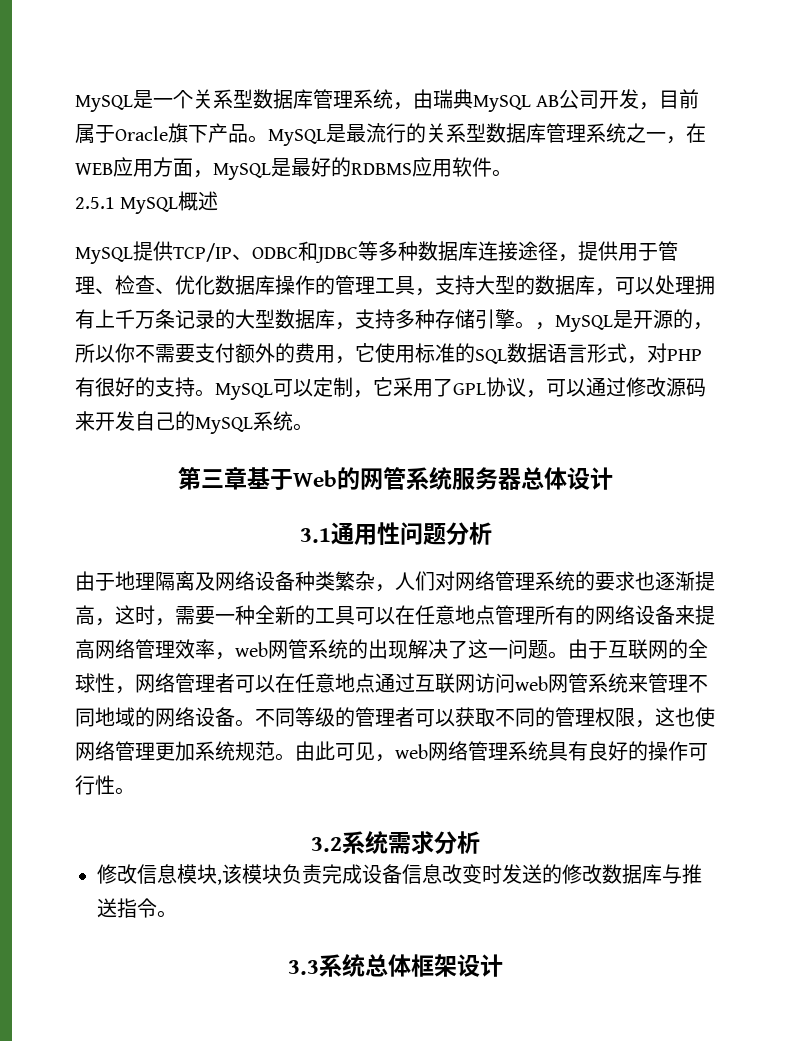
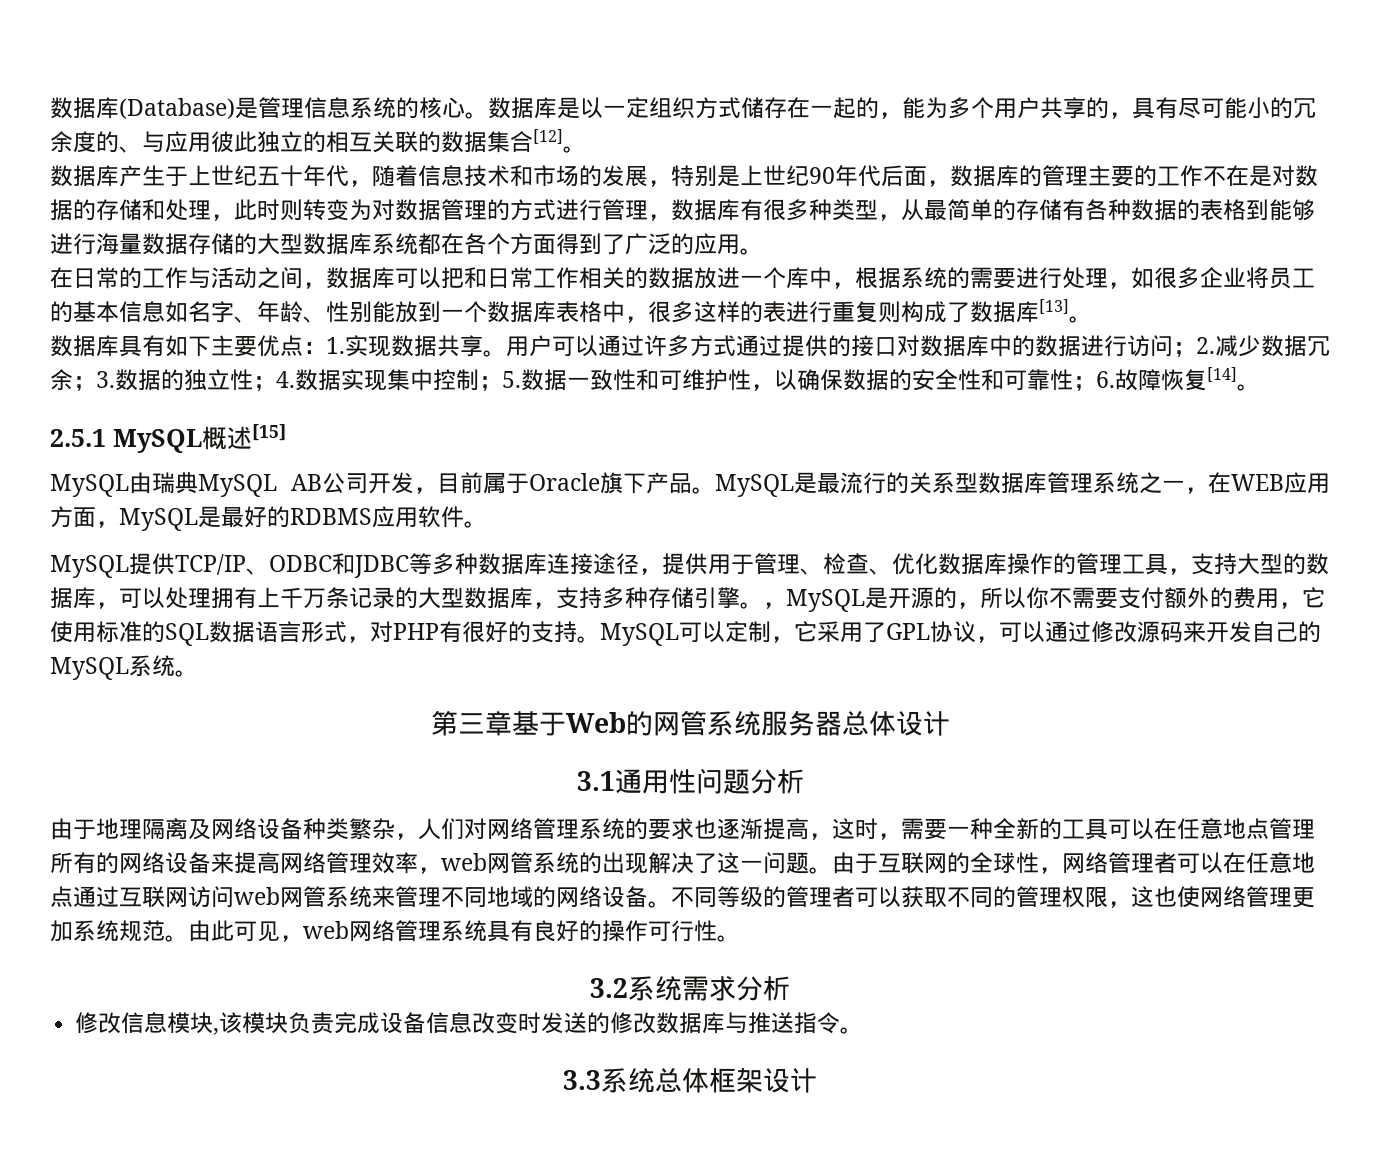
- MySQL是一个关系型数据库管理系统，由瑞典MySQL AB公司开发，目前属于Oracle旗下产品。
+ 数据库(Database)是管理信息系统的核心。数据库是以一定组织方式储存在一起的，能为多个用户共享的，具有尽可能小的冗余度的、与应用彼此独立的相互关联的数据集合[12]。
+ 数据库产生于上世纪五十年代，随着信息技术和市场的发展，特别是上世纪90年代后面，数据库的管理主要的工作不在是对数据的存储和处理，此时则转变为对数据管理的方式进行管理，数据库有很多种类型，从最简单的存储有各种数据的表格到能够进行海量数据存储的大型数据库系统都在各个方面得到了广泛的应用。
+ 在日常的工作与活动之间，数据库可以把和日常工作相关的数据放进一个库中，根据系统的需要进行处理，如很多企业将员工的基本信息如名字、年龄、性别能放到一个数据库表格中，很多这样的表进行重复则构成了数据库[13]。
+ 数据库具有如下主要优点：1.实现数据共享。用户可以通过许多方式通过提供的接口对数据库中的数据进行访问；2.减少数据冗余；3.数据的独立性；4.数据实现集中控制；5.数据一致性和可维护性，以确保数据的安全性和可靠性；6.故障恢复[14]。
+ 2.5.1 MySQL概述[15]
+ MySQL由瑞典MySQL AB公司开发，目前属于Oracle旗下产品。
- 2.5.1 MySQL概述

